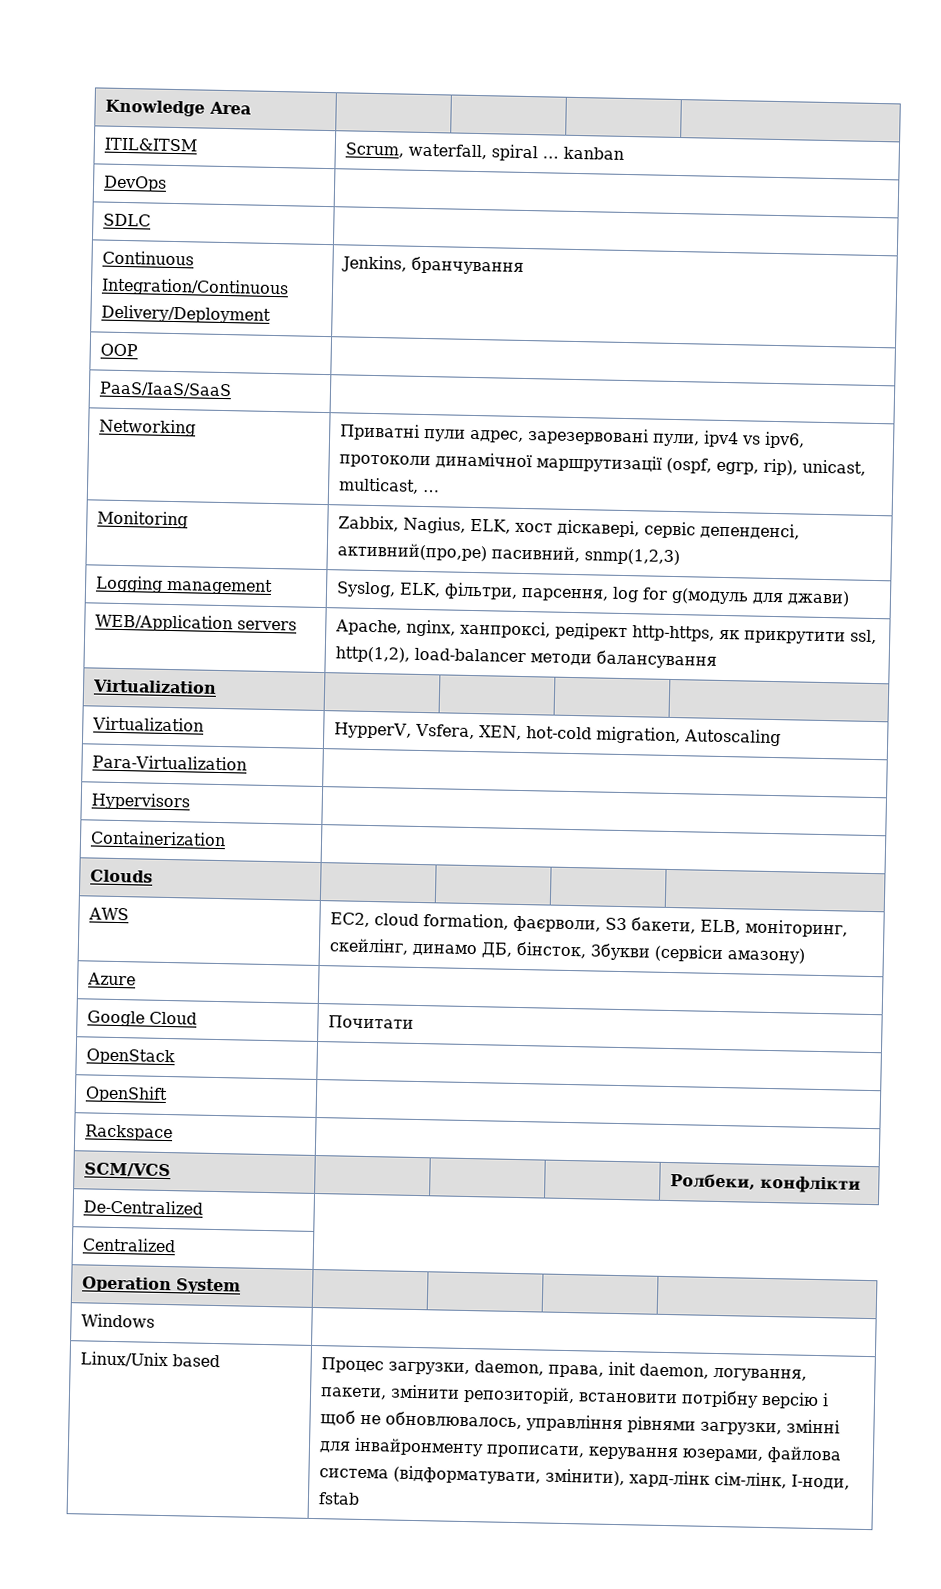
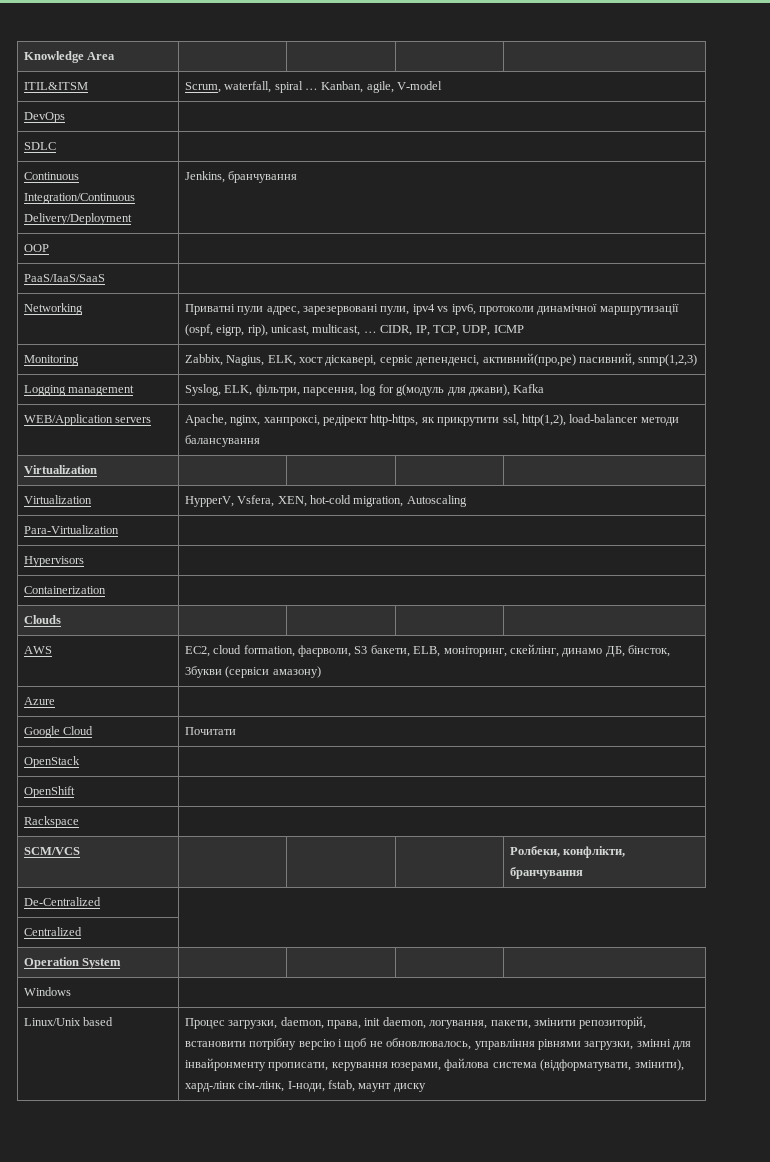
- ITIL&ITSM | Scrum, waterfall, spiral … kanban
+ ITIL&ITSM | Scrum, waterfall, spiral … Kanban, agile, V-model
- Networking | Приватні пули адрес, зарезервовані пули, ipv4 vs ipv6, протоколи динамічної маршрутизації (ospf, egrp, rip), unicast, multicast, …
+ Networking | Приватні пули адрес, зарезервовані пули, ipv4 vs ipv6, протоколи динамічної маршрутизації (ospf, eіgrp, rip), unicast, multicast, … CIDR, IP, TCP, UDP, ICMP
- Logging management | Syslog, ELK, фільтри, парсення, log for g(модуль для джави)
+ Logging management | Syslog, ELK, фільтри, парсення, log for g(модуль для джави), Kafka
- SCM/VCS | | | | Ролбеки, конфлікти
+ SCM/VCS | | | | Ролбеки, конфлікти, бранчування
- Linux/Unix based | Процес загрузки, daemon, права, init daemon, логування, пакети, змінити репозиторій, встановити потрібну версію і щоб не обновлювалось, управління рівнями загрузки, змінні для інвайронменту прописати, керування юзерами, файлова система (відформатувати, змінити), хард-лінк сім-лінк, І-ноди, fstab
+ Linux/Unix based | Процес загрузки, daemon, права, init daemon, логування, пакети, змінити репозиторій, встановити потрібну версію і щоб не обновлювалось, управління рівнями загрузки, змінні для інвайронменту прописати, керування юзерами, файлова система (відформатувати, змінити), хард-лінк сім-лінк, І-ноди, fstab, маунт диску

